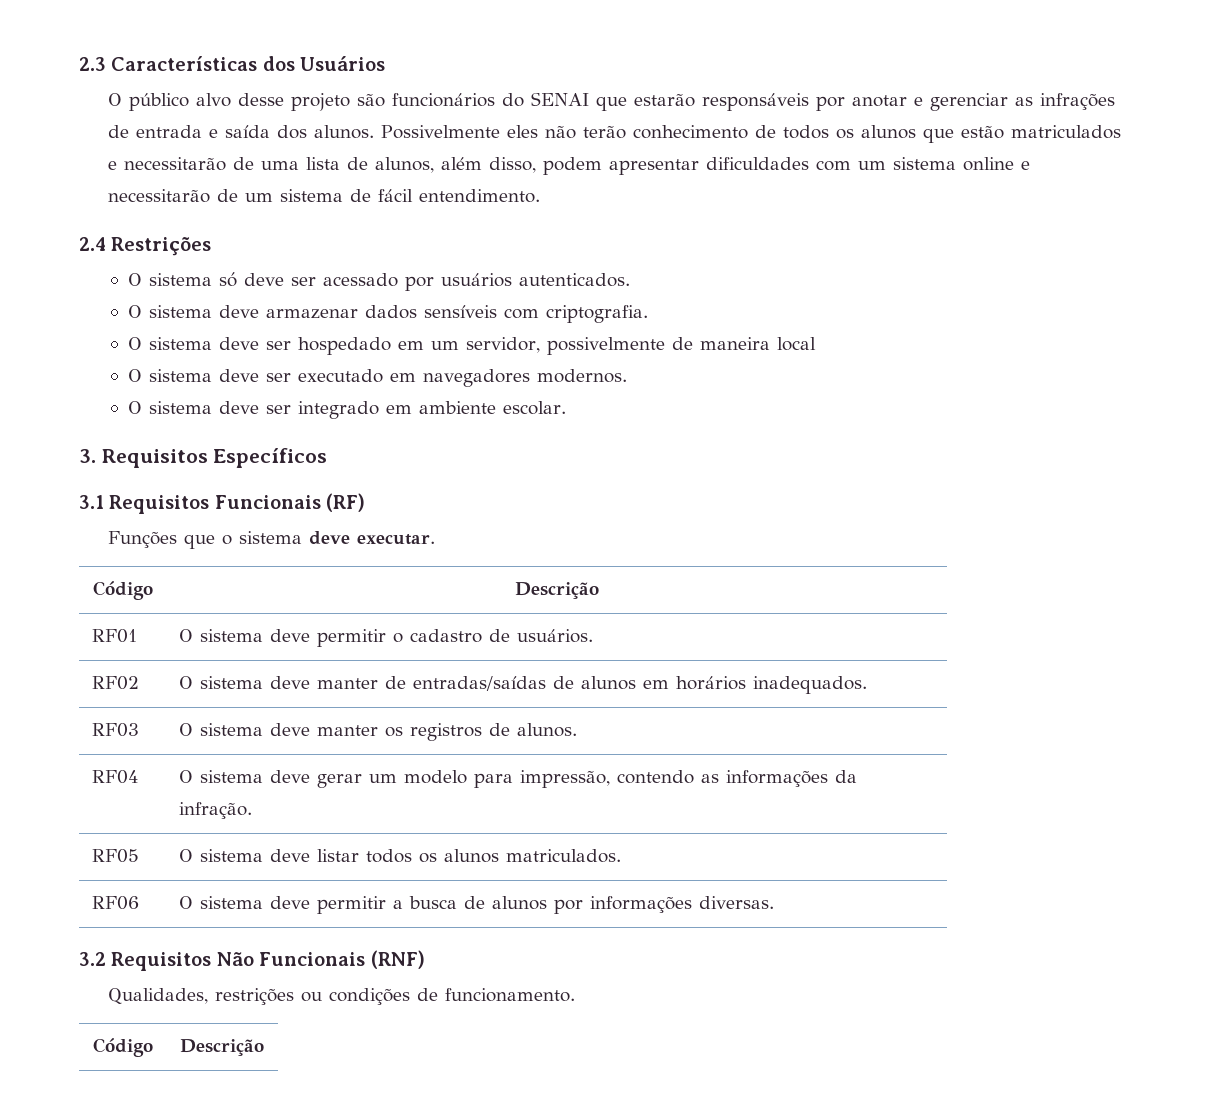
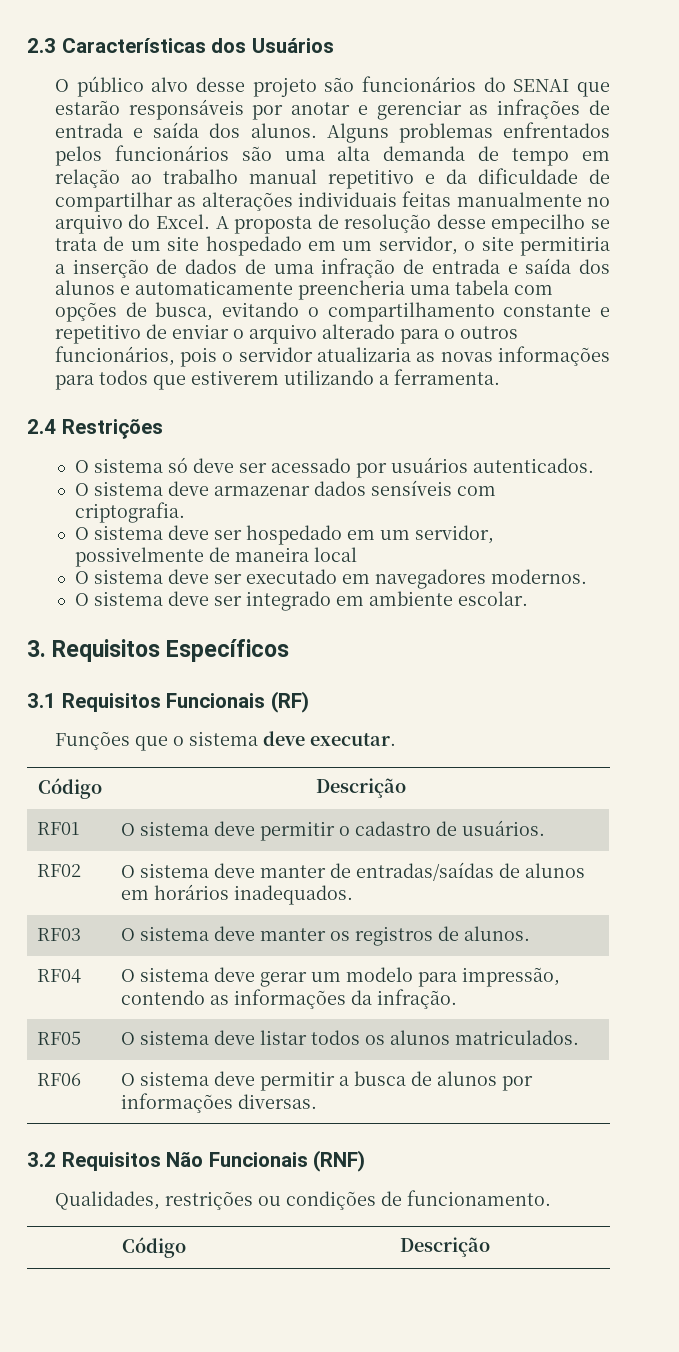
- Possivelmente eles não terão conhecimento de todos os alunos que estão matriculados e necessitarão de uma lista de alunos, além disso, podem apresentar dificuldades com um sistema online e necessitarão de um sistema de fácil entendimento.
+ Alguns problemas enfrentados pelos funcionários são uma alta demanda de tempo em relação ao trabalho manual repetitivo e da dificuldade de compartilhar as alterações individuais feitas manualmente no arquivo do Excel. A proposta de resolução desse empecilho se trata de um site hospedado em um servidor, o site permitiria a inserção de dados de uma infração de entrada e saída dos alunos e automaticamente preencheria uma tabela com opções de busca, evitando o compartilhamento constante e repetitivo de enviar o arquivo alterado para o outros funcionários, pois o servidor atualizaria as novas informações para todos que estiverem utilizando a ferramenta.

